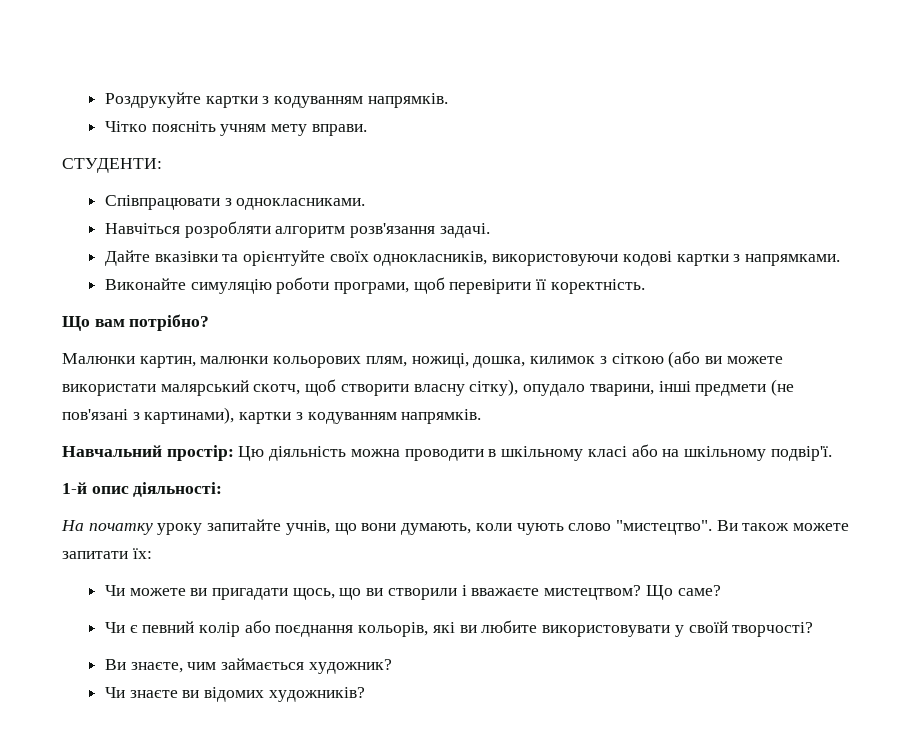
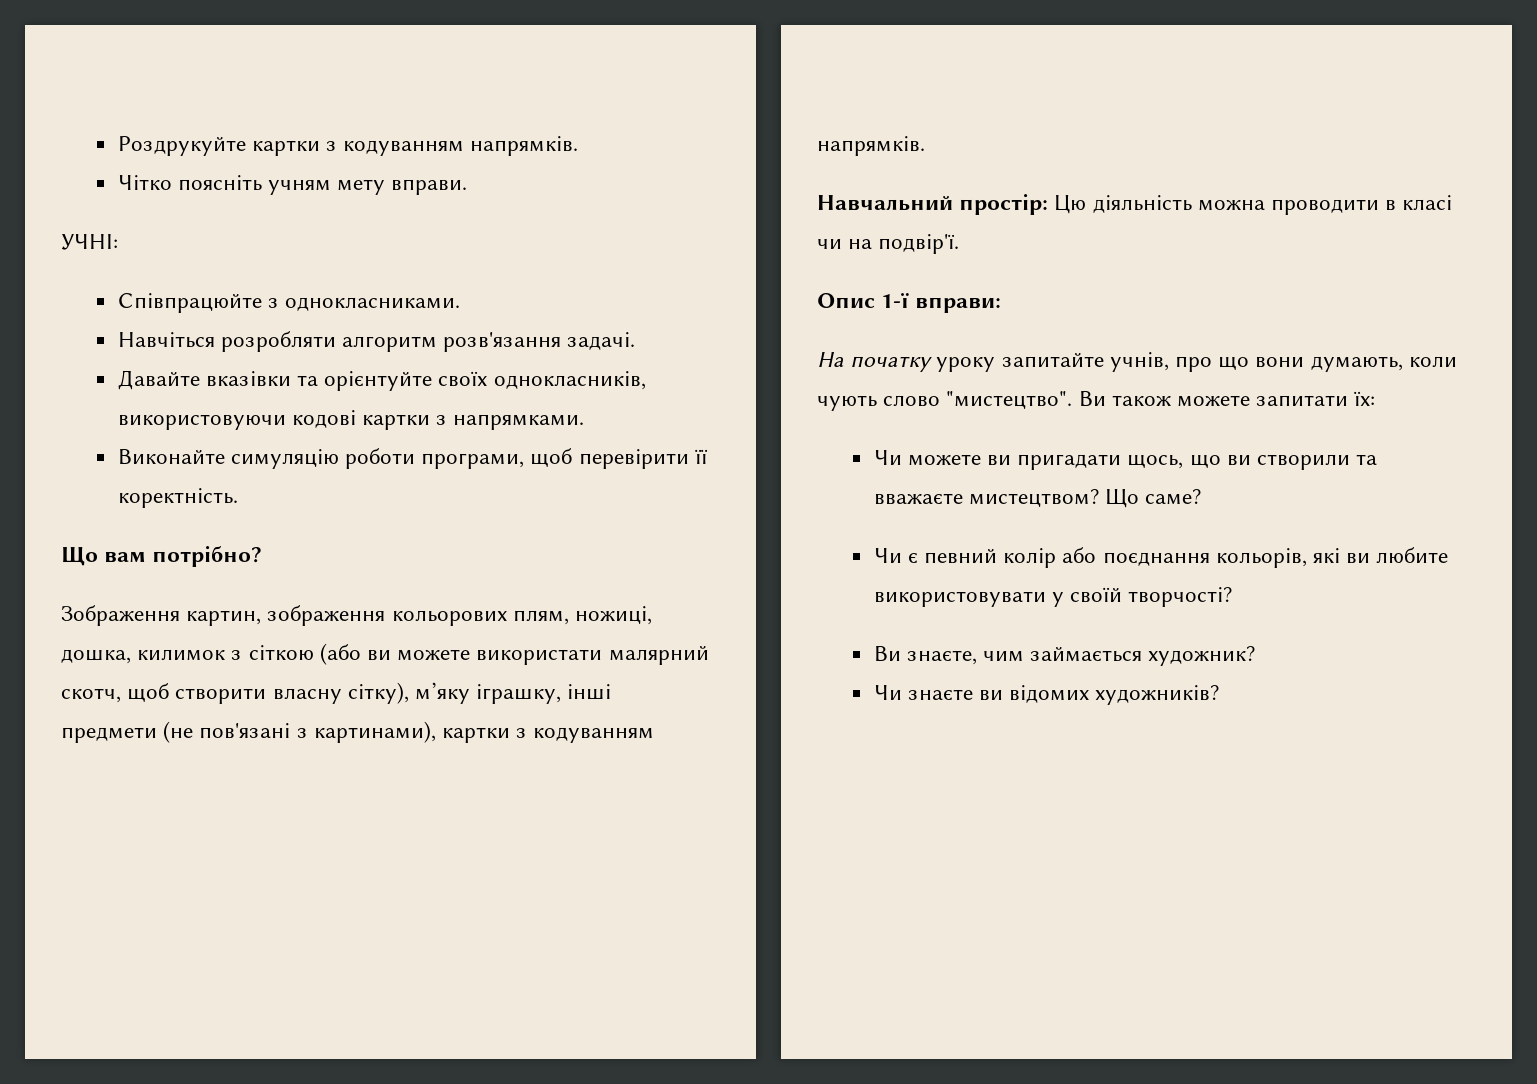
- СТУДЕНТИ:
- Співпрацювати з однокласниками.
+ УЧНІ:
+ Співпрацюйте з однокласниками.
- Дайте вказівки та орієнтуйте своїх однокласників, використовуючи кодові картки з напрямками.
+ Давайте вказівки та орієнтуйте своїх однокласників, використовуючи кодові картки з напрямками.
- Малюнки картин, малюнки кольорових плям, ножиці, дошка, килимок з сіткою (або ви можете використати малярський скотч, щоб створити власну сітку), опудало тварини, інші предмети (не пов'язані з картинами), картки з кодуванням напрямків.
+ Зображення картин, зображення кольорових плям, ножиці, дошка, килимок з сіткою (або ви можете використати малярний скотч, щоб створити власну сітку), м’яку іграшку, інші предмети (не пов'язані з картинами), картки з кодуванням напрямків.
- Навчальний простір: Цю діяльність можна проводити в шкільному класі або на шкільному подвір'ї.
- 1-й опис діяльності:
+ Навчальний простір: Цю діяльність можна проводити в класі чи на подвір'ї.
+ Опис 1-ї вправи:
- На початку уроку запитайте учнів, що вони думають, коли чують слово "мистецтво".
+ На початку уроку запитайте учнів, про що вони думають, коли чують слово "мистецтво".
- Чи можете ви пригадати щось, що ви створили і вважаєте мистецтвом?
+ Чи можете ви пригадати щось, що ви створили та вважаєте мистецтвом?

